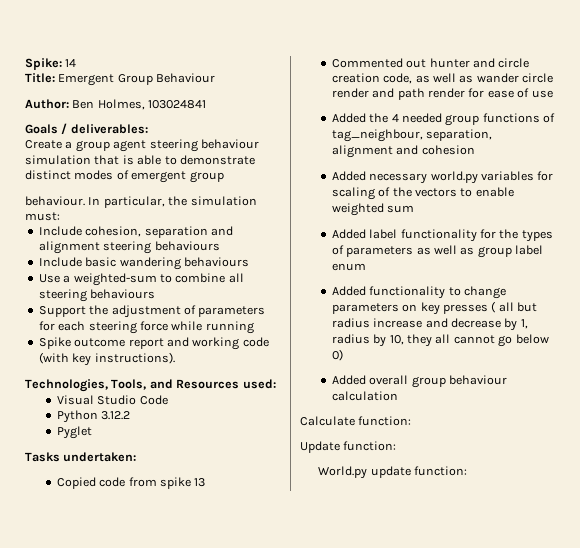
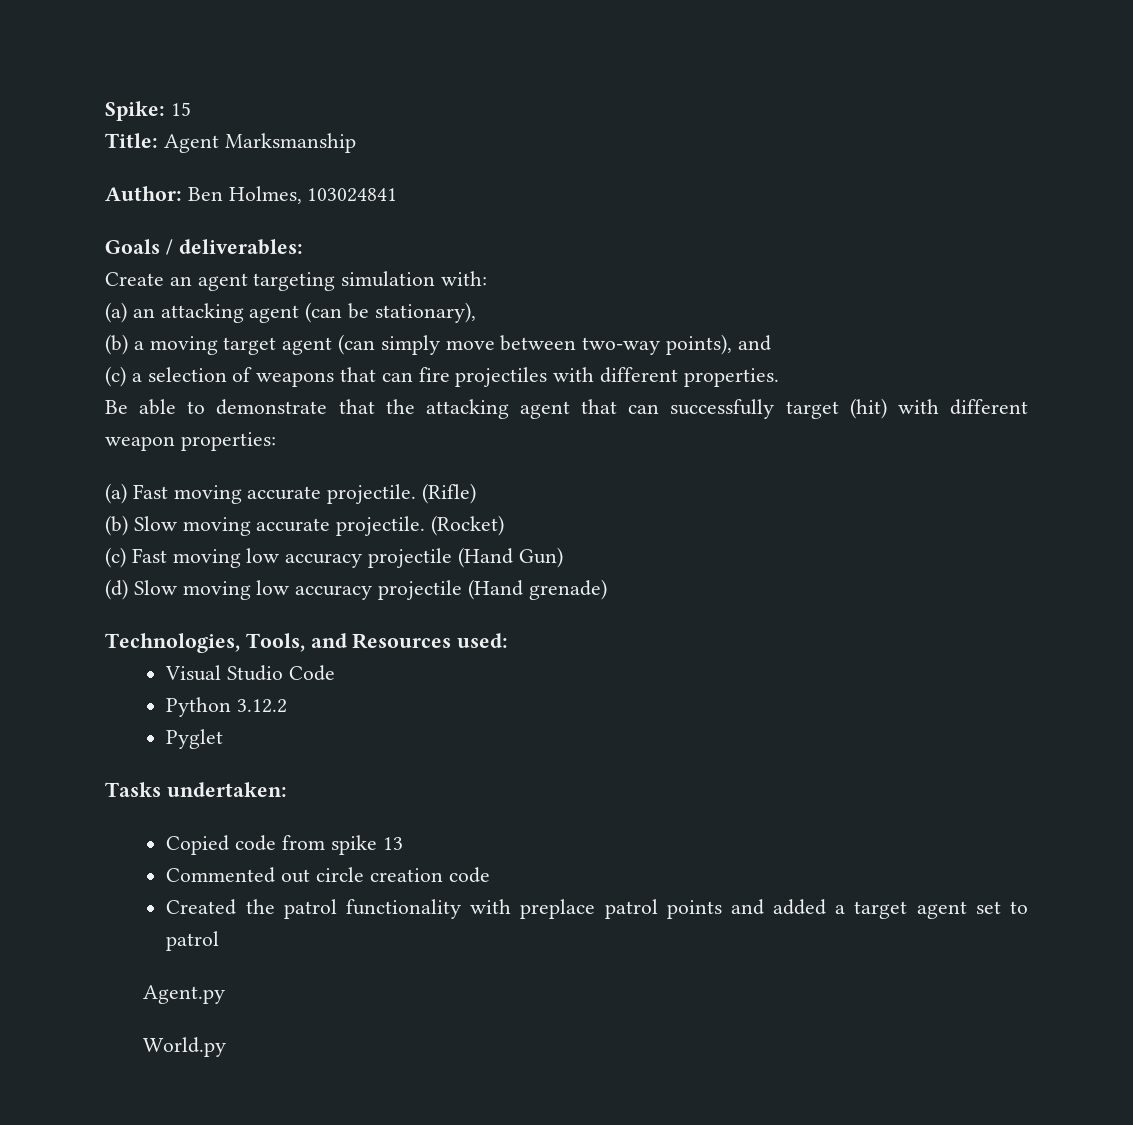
- Spike: 14
+ Spike: 15
- Title: Emergent Group Behaviour
+ Title: Agent Marksmanship
- Create a group agent steering behaviour simulation that is able to demonstrate distinct modes of emergent group
- behaviour. In particular, the simulation must:
- Include cohesion, separation and alignment steering behaviours
- Include basic wandering behaviours
- Use a weighted-sum to combine all steering behaviours
- Support the adjustment of parameters for each steering force while running
- Spike outcome report and working code (with key instructions).
+ Create an agent targeting simulation with:
+ (a) an attacking agent (can be stationary),
+ (b) a moving target agent (can simply move between two-way points), and
+ (c) a selection of weapons that can fire projectiles with different properties.
+ Be able to demonstrate that the attacking agent that can successfully target (hit) with different weapon properties:
+ (a) Fast moving accurate projectile. (Rifle)
+ (b) Slow moving accurate projectile. (Rocket)
+ (c) Fast moving low accuracy projectile (Hand Gun)
+ (d) Slow moving low accuracy projectile (Hand grenade)
- Commented out hunter and circle creation code, as well as wander circle render and path render for ease of use
- Added the 4 needed group functions of tag_neighbour, separation, alignment and cohesion
- Added necessary world.py variables for scaling of the vectors to enable weighted sum
- Added label functionality for the types of parameters as well as group label enum
- Added functionality to change parameters on key presses ( all but radius increase and decrease by 1, radius by 10, they all cannot go below 0)
- Added overall group behaviour calculation
- Calculate function:
- Update function:
+ Commented out circle creation code
+ Created the patrol functionality with preplace patrol points and added a target agent set to patrol
+ Agent.py
- World.py update function:
+ World.py

